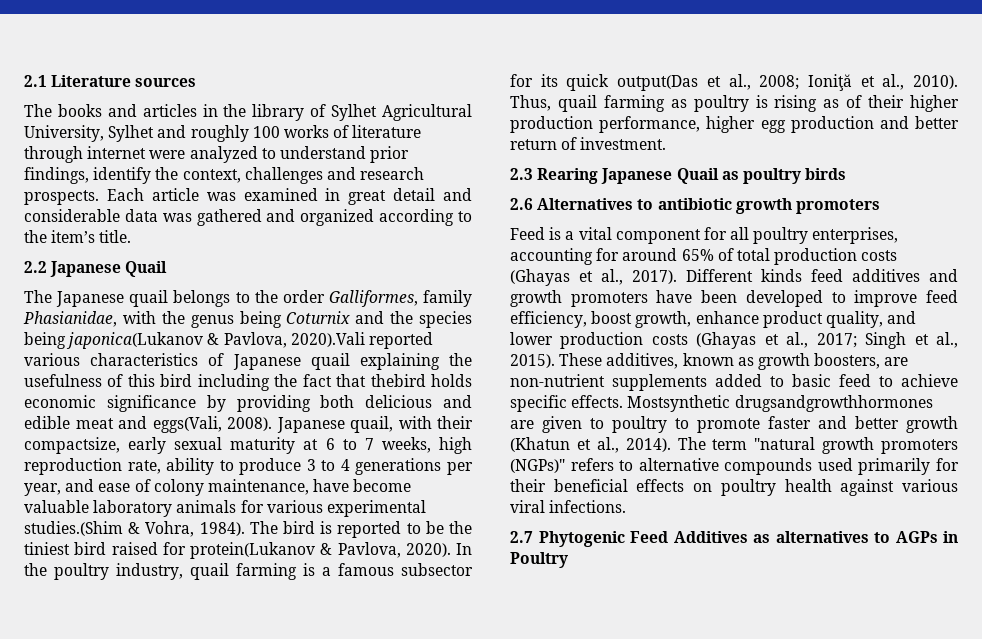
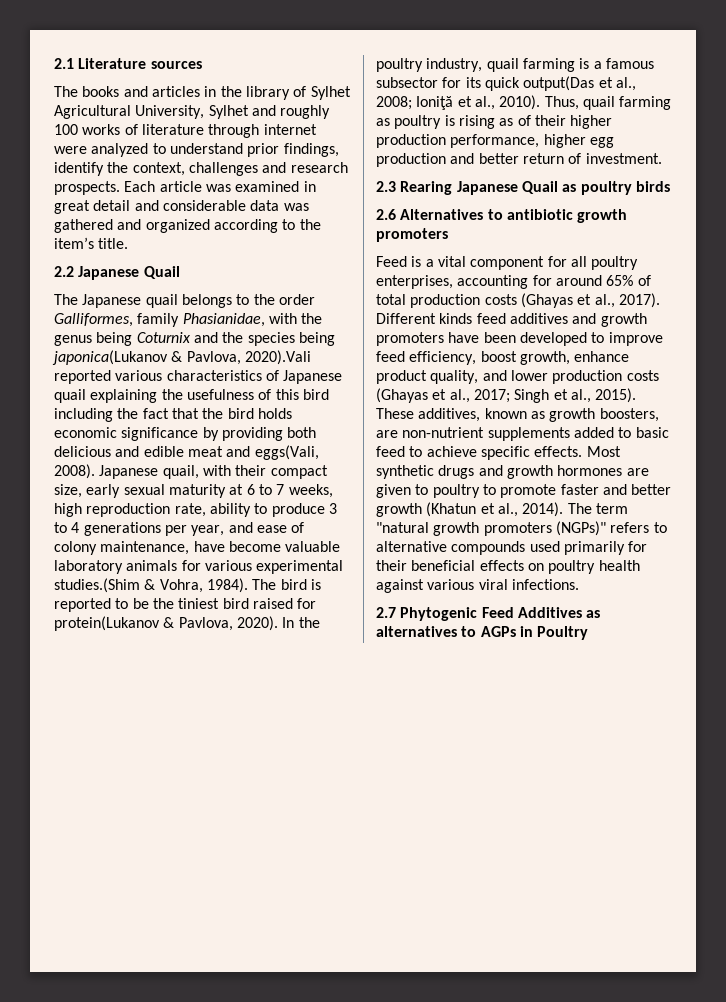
- The Japanese quail belongs to the order Galliformes, family Phasianidae, with the genus being Coturnix and the species being japonica(Lukanov & Pavlova, 2020).Vali reported various characteristics of Japanese quail explaining the usefulness of this bird including the fact that thebird holds economic significance by providing both delicious and edible meat and eggs(Vali, 2008).
+ The Japanese quail belongs to the order Galliformes, family Phasianidae, with the genus being Coturnix and the species being japonica(Lukanov & Pavlova, 2020).Vali reported various characteristics of Japanese quail explaining the usefulness of this bird including the fact that the bird holds economic significance by providing both delicious and edible meat and eggs(Vali, 2008).
- Japanese quail, with their compactsize, early sexual maturity at 6 to 7 weeks, high reproduction rate, ability to produce 3 to 4 generations per year, and ease of colony maintenance, have become valuable laboratory animals for various experimental studies.(Shim & Vohra, 1984).
+ Japanese quail, with their compact size, early sexual maturity at 6 to 7 weeks, high reproduction rate, ability to produce 3 to 4 generations per year, and ease of colony maintenance, have become valuable laboratory animals for various experimental studies.(Shim & Vohra, 1984).
- Mostsynthetic drugsandgrowthhormones are given to poultry to promote faster and better growth (Khatun et al., 2014).
+ Most synthetic drugs and growth hormones are given to poultry to promote faster and better growth (Khatun et al., 2014).

